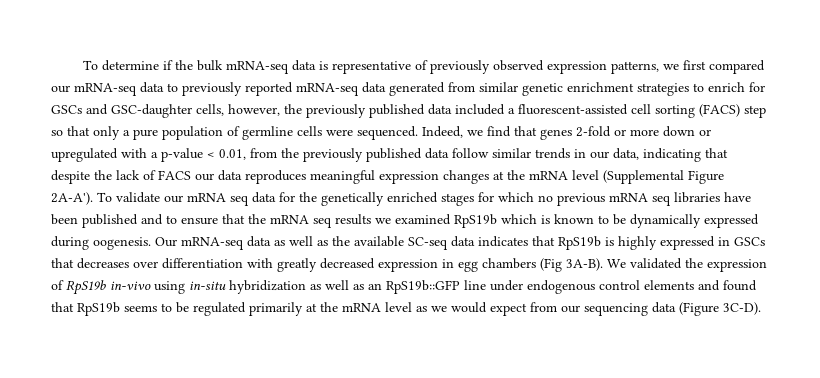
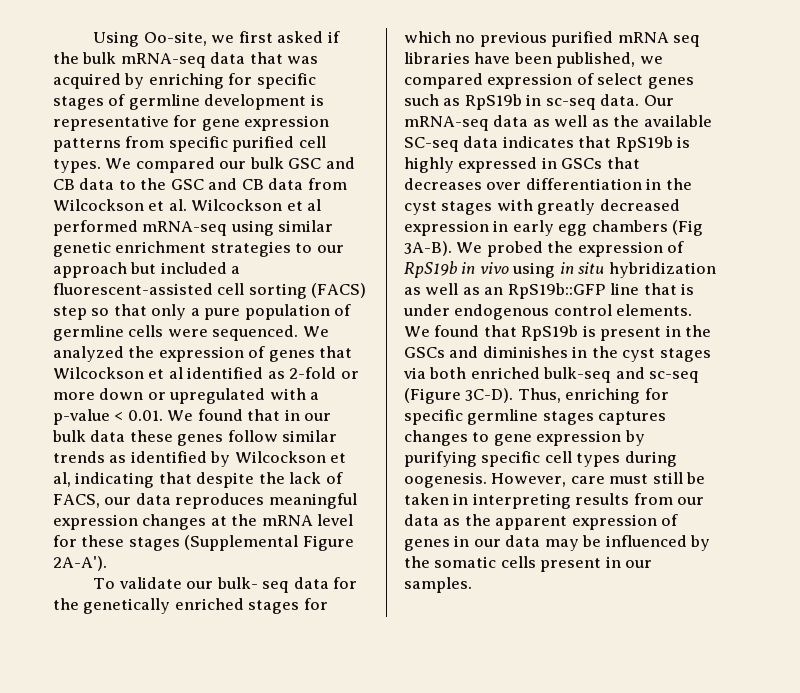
- To determine if the bulk mRNA-seq data is representative of previously observed expression patterns, we first compared our mRNA-seq data to previously reported mRNA-seq data generated from similar genetic enrichment strategies to enrich for GSCs and GSC-daughter cells, however, the previously published data included a fluorescent-assisted cell sorting (FACS) step so that only a pure population of germline cells were sequenced.
+ Using Oo-site, we first asked if the bulk mRNA-seq data that was acquired by enriching for specific stages of germline development is representative for gene expression patterns from specific purified cell types. We compared our bulk GSC and CB data to the GSC and CB data from Wilcockson et al. Wilcockson et al performed mRNA-seq using similar genetic enrichment strategies to our approach but included a fluorescent-assisted cell sorting (FACS) step so that only a pure population of germline cells were sequenced.
- Indeed, we find that genes 2-fold or more down or upregulated with a p-value < 0.01, from the previously published data follow similar trends in our data, indicating that despite the lack of FACS our data reproduces meaningful expression changes at the mRNA level (Supplemental Figure 2A-A'). To validate our mRNA seq data for the genetically enriched stages for which no previous mRNA seq libraries have been published and to ensure that the mRNA seq results we examined RpS19b which is known to be dynamically expressed during oogenesis.
+ We analyzed the expression of genes that Wilcockson et al identified as 2-fold or more down or upregulated with a p-value < 0.01. We found that in our bulk data these genes follow similar trends as identified by Wilcockson et al, indicating that despite the lack of FACS, our data reproduces meaningful expression changes at the mRNA level for these stages (Supplemental Figure 2A-A').
+ To validate our bulk- seq data for the genetically enriched stages for which no previous purified mRNA seq libraries have been published, we compared expression of select genes such as RpS19b in sc-seq data.
- Our mRNA-seq data as well as the available SC-seq data indicates that RpS19b is highly expressed in GSCs that decreases over differentiation with greatly decreased expression in egg chambers (Fig 3A-B).
+ Our mRNA-seq data as well as the available SC-seq data indicates that RpS19b is highly expressed in GSCs that decreases over differentiation in the cyst stages with greatly decreased expression in early egg chambers (Fig 3A-B).
- We validated the expression of RpS19b in-vivo using in-situ hybridization as well as an RpS19b::GFP line under endogenous control elements and found that RpS19b seems to be regulated primarily at the mRNA level as we would expect from our sequencing data (Figure 3C-D).
+ We probed the expression of RpS19b in vivo using in situ hybridization as well as an RpS19b::GFP line that is under endogenous control elements. We found that RpS19b is present in the GSCs and diminishes in the cyst stages via both enriched bulk-seq and sc-seq (Figure 3C-D). Thus, enriching for specific germline stages captures changes to gene expression by purifying specific cell types during oogenesis. However, care must still be taken in interpreting results from our data as the apparent expression of genes in our data may be influenced by the somatic cells present in our samples.

